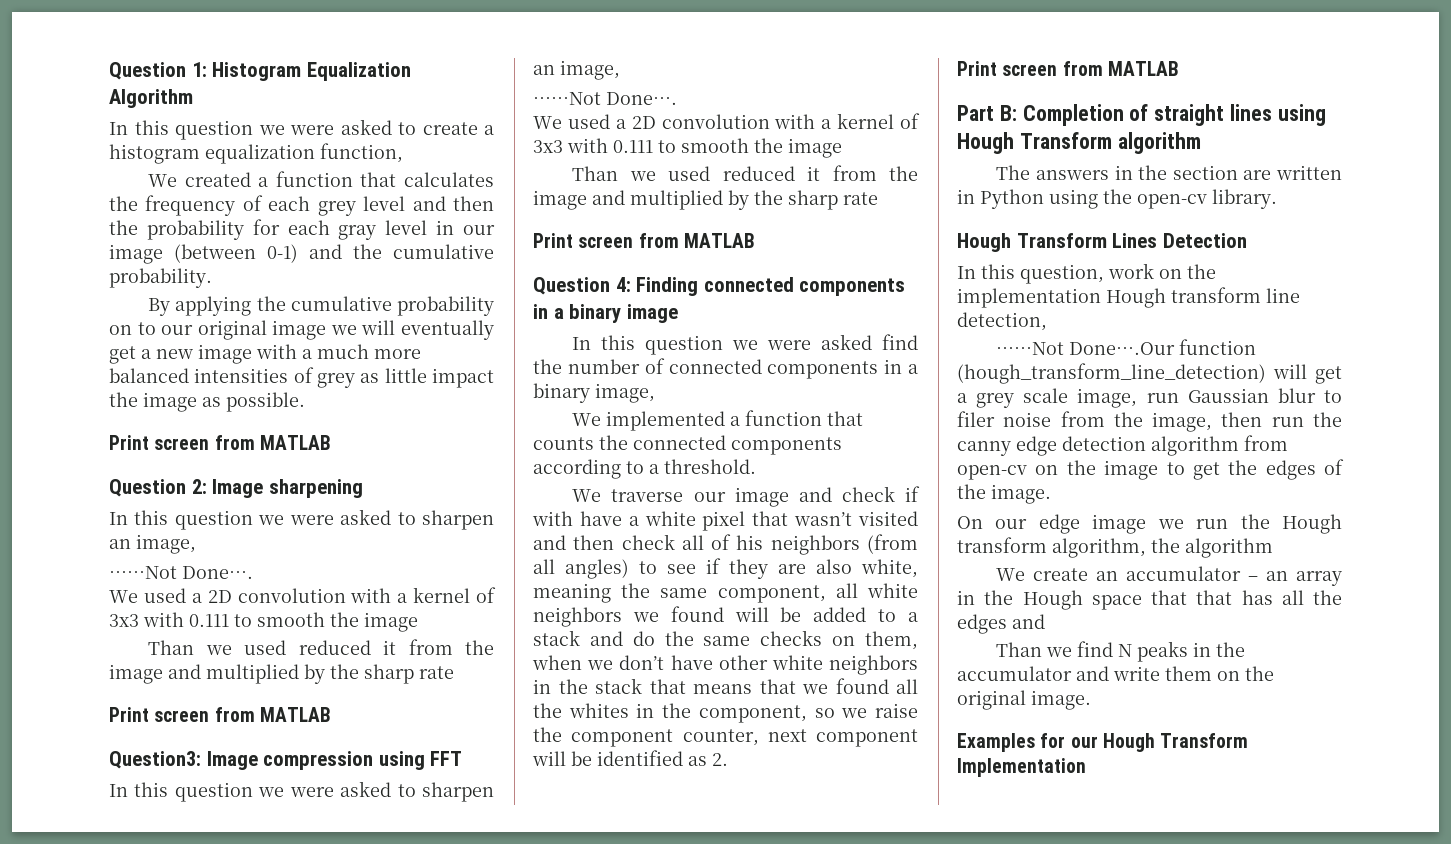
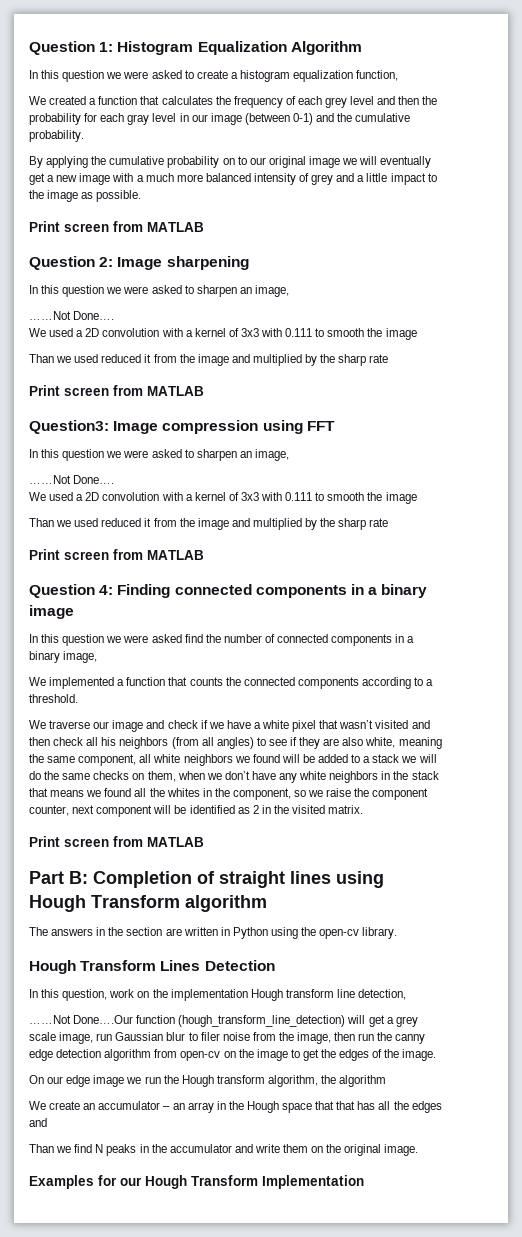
- By applying the cumulative probability on to our original image we will eventually get a new image with a much more balanced intensities of grey as little impact the image as possible.
+ By applying the cumulative probability on to our original image we will eventually get a new image with a much more balanced intensity of grey and a little impact to the image as possible.
- We traverse our image and check if with have a white pixel that wasn’t visited and then check all of his neighbors (from all angles) to see if they are also white, meaning the same component, all white neighbors we found will be added to a stack and do the same checks on them, when we don’t have other white neighbors in the stack that means that we found all the whites in the component, so we raise the component counter, next component will be identified as 2.
+ We traverse our image and check if we have a white pixel that wasn’t visited and then check all his neighbors (from all angles) to see if they are also white, meaning the same component, all white neighbors we found will be added to a stack we will do the same checks on them, when we don’t have any white neighbors in the stack that means we found all the whites in the component, so we raise the component counter, next component will be identified as 2 in the visited matrix.

